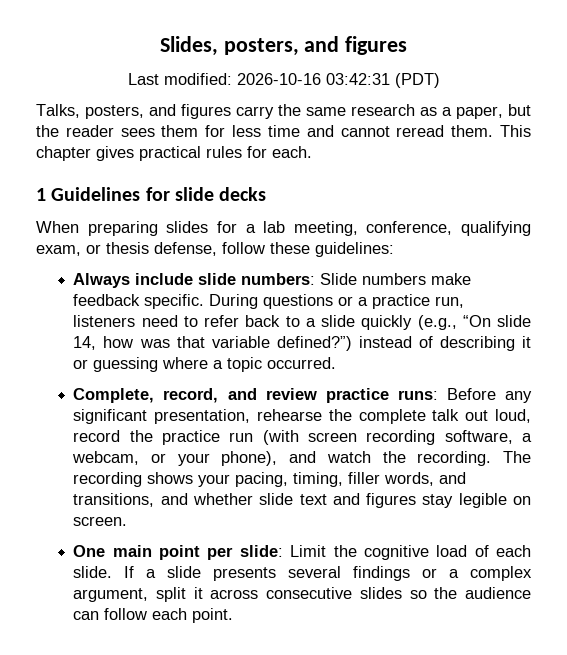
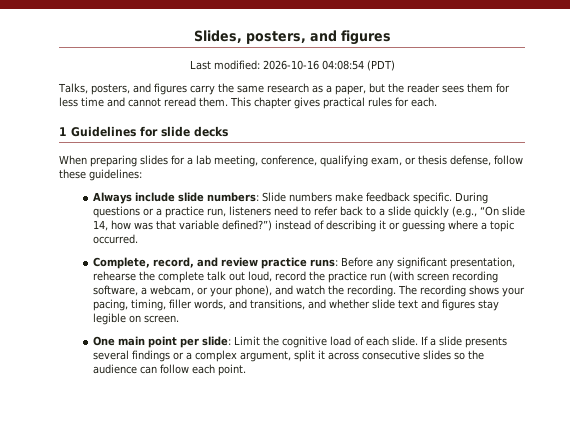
- Last modified: 2026-10-16 03:42:31 (PDT)
+ Last modified: 2026-10-16 04:08:54 (PDT)

